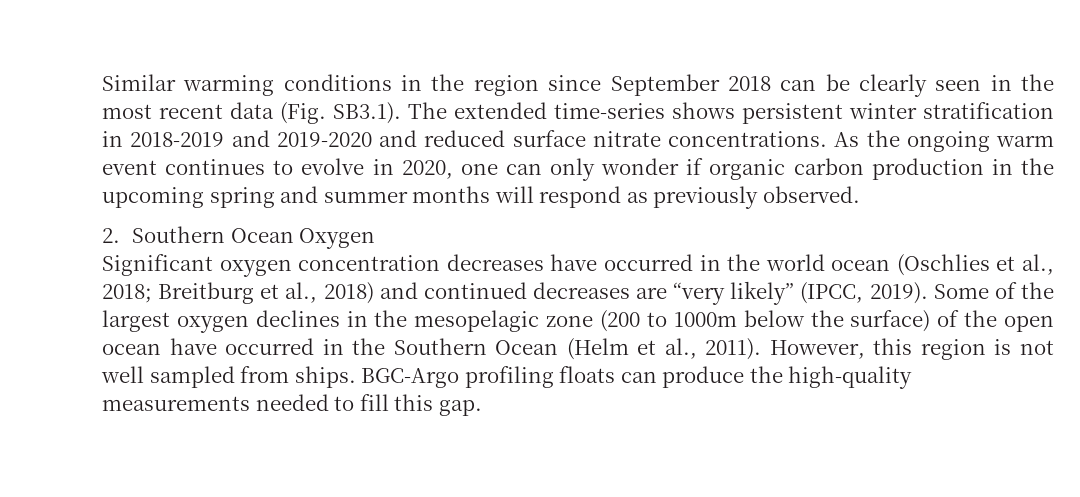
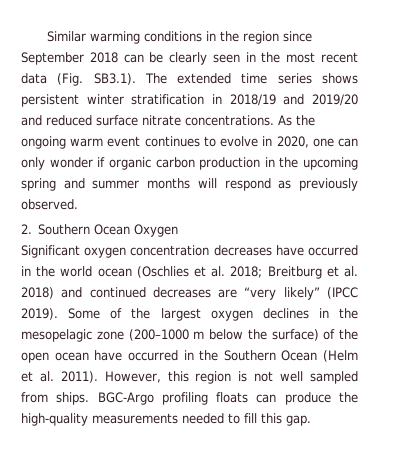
- Similar warming conditions in the region since September 2018 can be clearly seen in the most recent data (Fig. SB3.1). The extended time-series shows persistent winter stratification in 2018-2019 and 2019-2020 and reduced surface nitrate concentrations.
+ Similar warming conditions in the region since September 2018 can be clearly seen in the most recent data (Fig. SB3.1). The extended time series shows persistent winter stratification in 2018/19 and 2019/20 and reduced surface nitrate concentrations.
- Significant oxygen concentration decreases have occurred in the world ocean (Oschlies et al., 2018; Breitburg et al., 2018) and continued decreases are “very likely” (IPCC, 2019).
+ Significant oxygen concentration decreases have occurred in the world ocean (Oschlies et al. 2018; Breitburg et al. 2018) and continued decreases are “very likely” (IPCC 2019).
- Some of the largest oxygen declines in the mesopelagic zone (200 to 1000m below the surface) of the open ocean have occurred in the Southern Ocean (Helm et al., 2011).
+ Some of the largest oxygen declines in the mesopelagic zone (200–1000 m below the surface) of the open ocean have occurred in the Southern Ocean (Helm et al. 2011).

